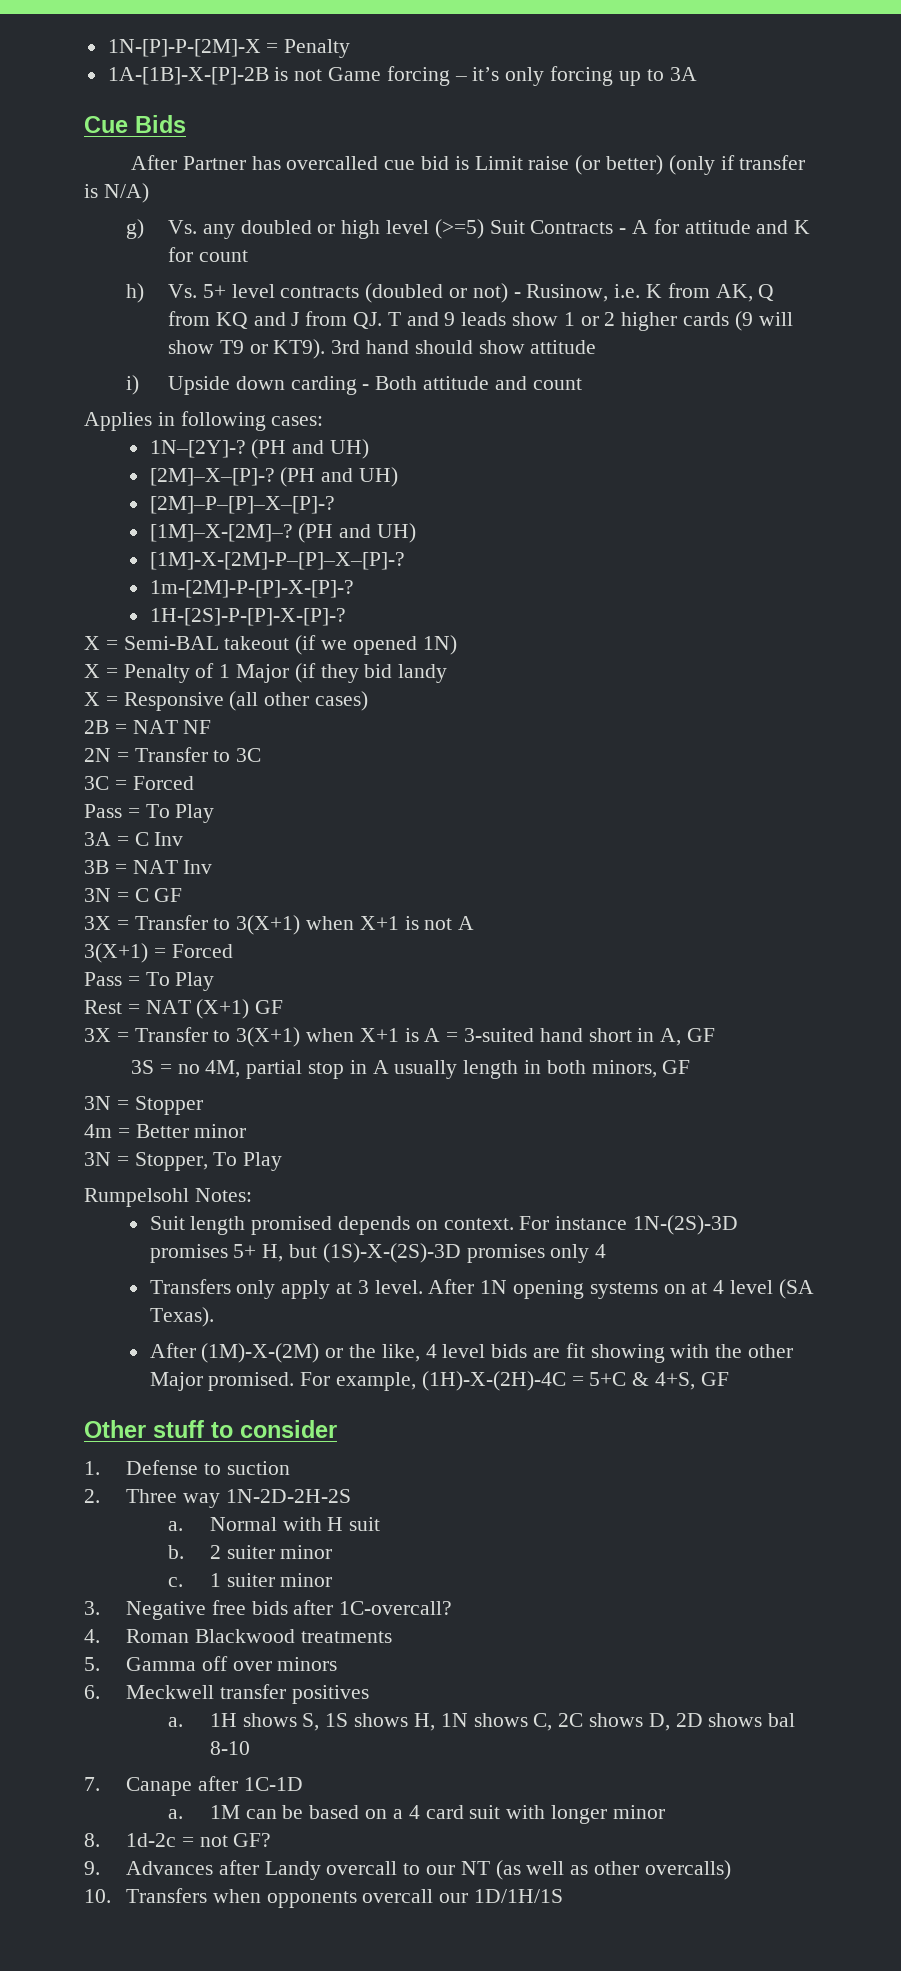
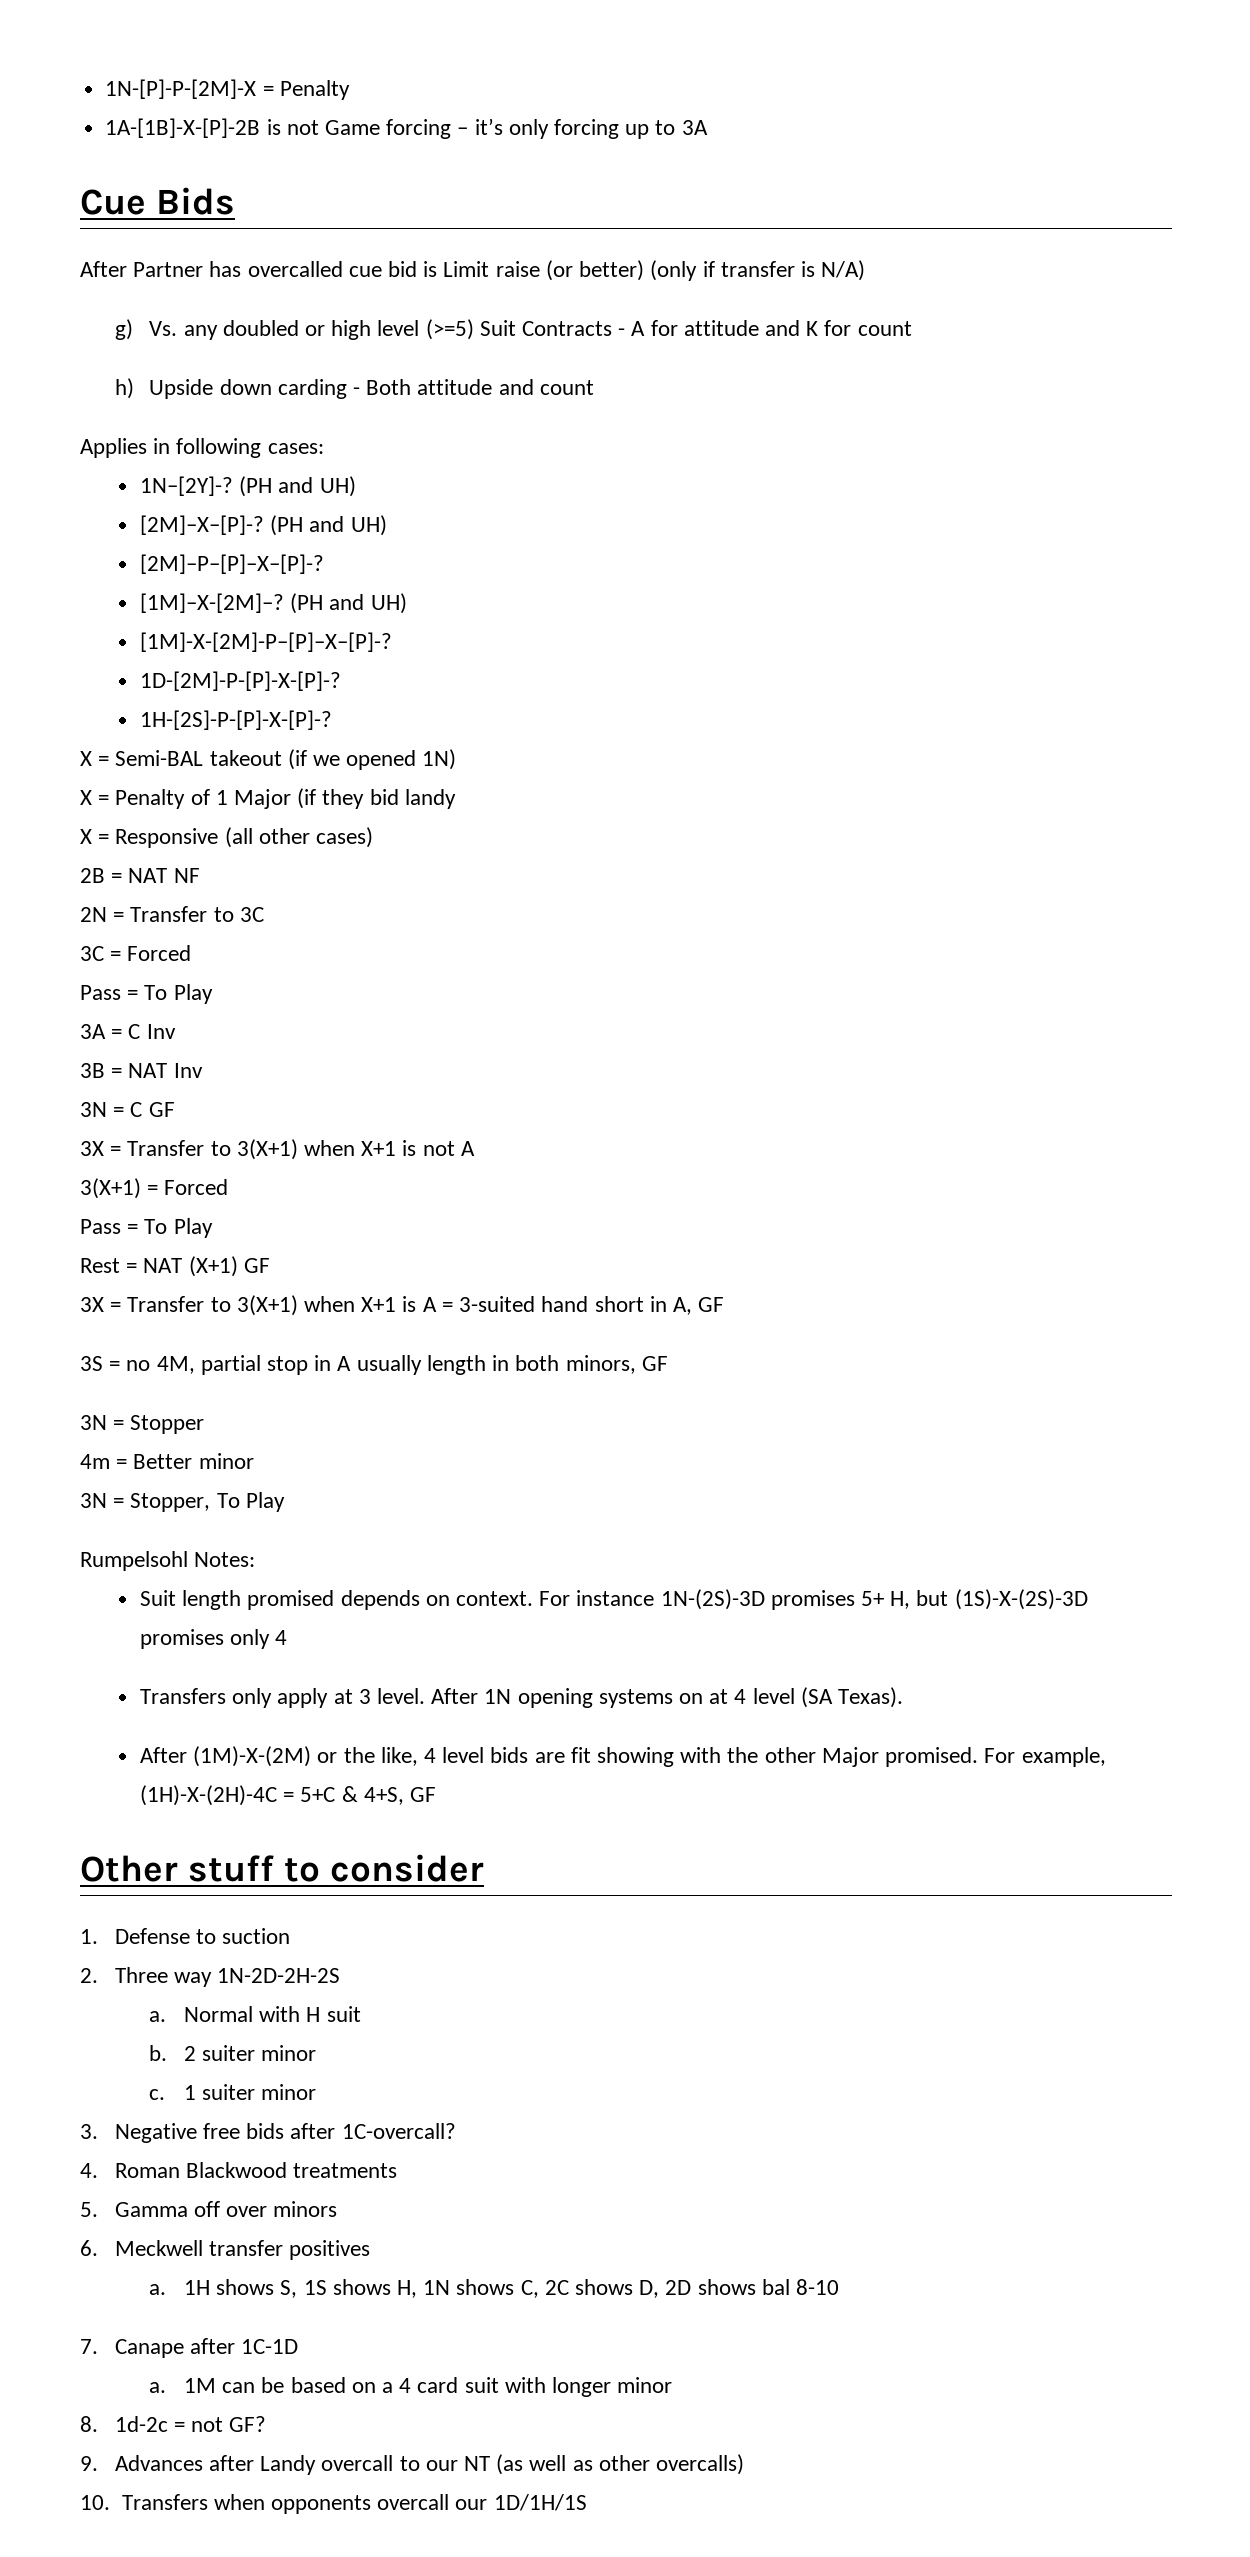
- h) Vs. 5+ level contracts (doubled or not) - Rusinow, i.e. K from AK, Q from KQ and J from QJ. T and 9 leads show 1 or 2 higher cards (9 will show T9 or KT9). 3rd hand should show attitude
- i) Upside down carding - Both attitude and count
+ h) Upside down carding - Both attitude and count
- 1m-[2M]-P-[P]-X-[P]-?
+ 1D-[2M]-P-[P]-X-[P]-?

